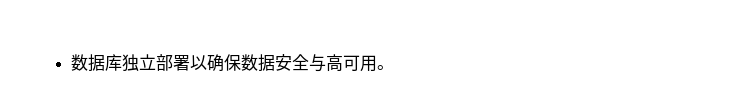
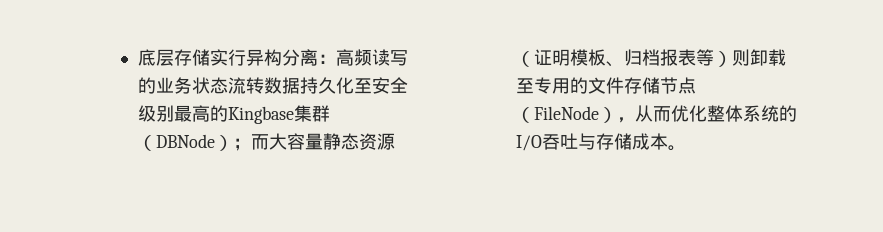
- 数据库独立部署以确保数据安全与高可用。
+ 底层存储实行异构分离：高频读写的业务状态流转数据持久化至安全级别最高的Kingbase集群（DBNode）；而大容量静态资源（证明模板、归档报表等）则卸载至专用的文件存储节点（FileNode），从而优化整体系统的I/O吞吐与存储成本。

